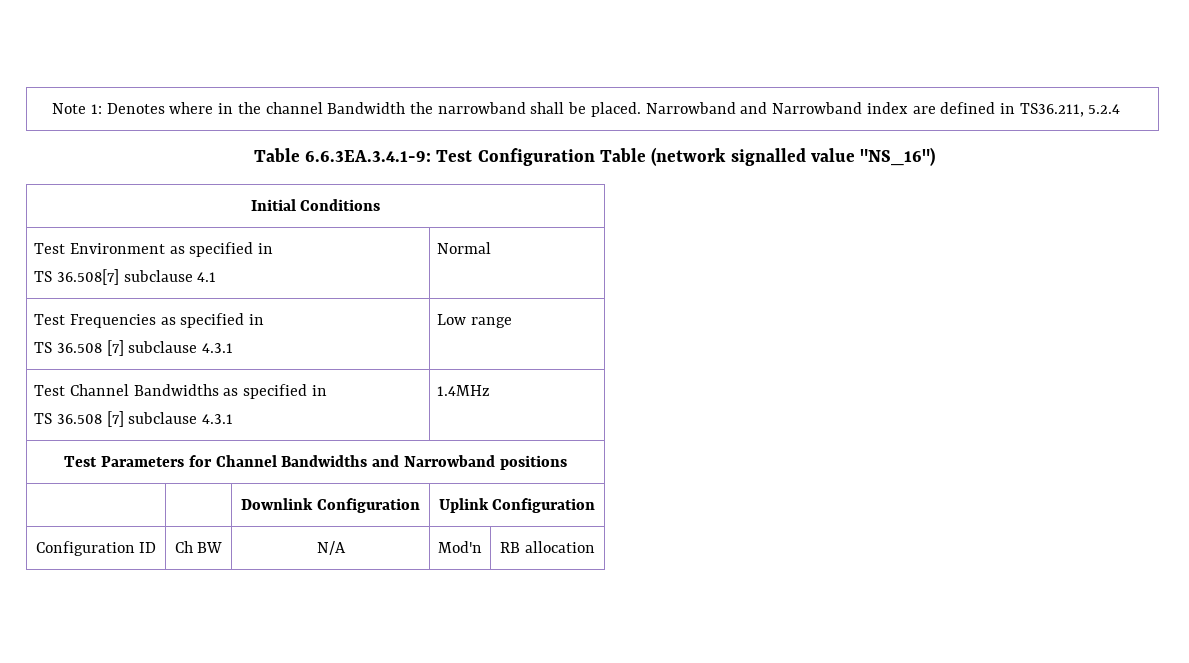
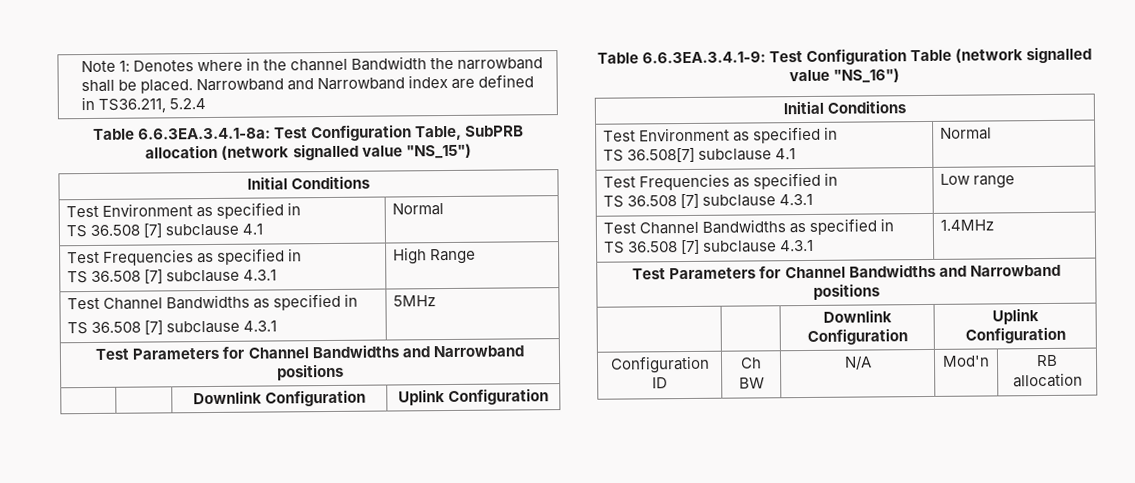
+ Table 6.6.3EA.3.4.1-8a: Test Configuration Table, SubPRB allocation (network signalled value "NS_15")
+ Initial Conditions
+ Test Environment as specified in
+ TS 36.508 [7] subclause 4.1 | Normal
+ Test Frequencies as specified in
+ TS 36.508 [7] subclause 4.3.1 | High Range
+ Test Channel Bandwidths as specified in
+ TS 36.508 [7] subclause 4.3.1 | 5MHz
+ Test Parameters for Channel Bandwidths and Narrowband positions
+ | | Downlink Configuration | Uplink Configuration

